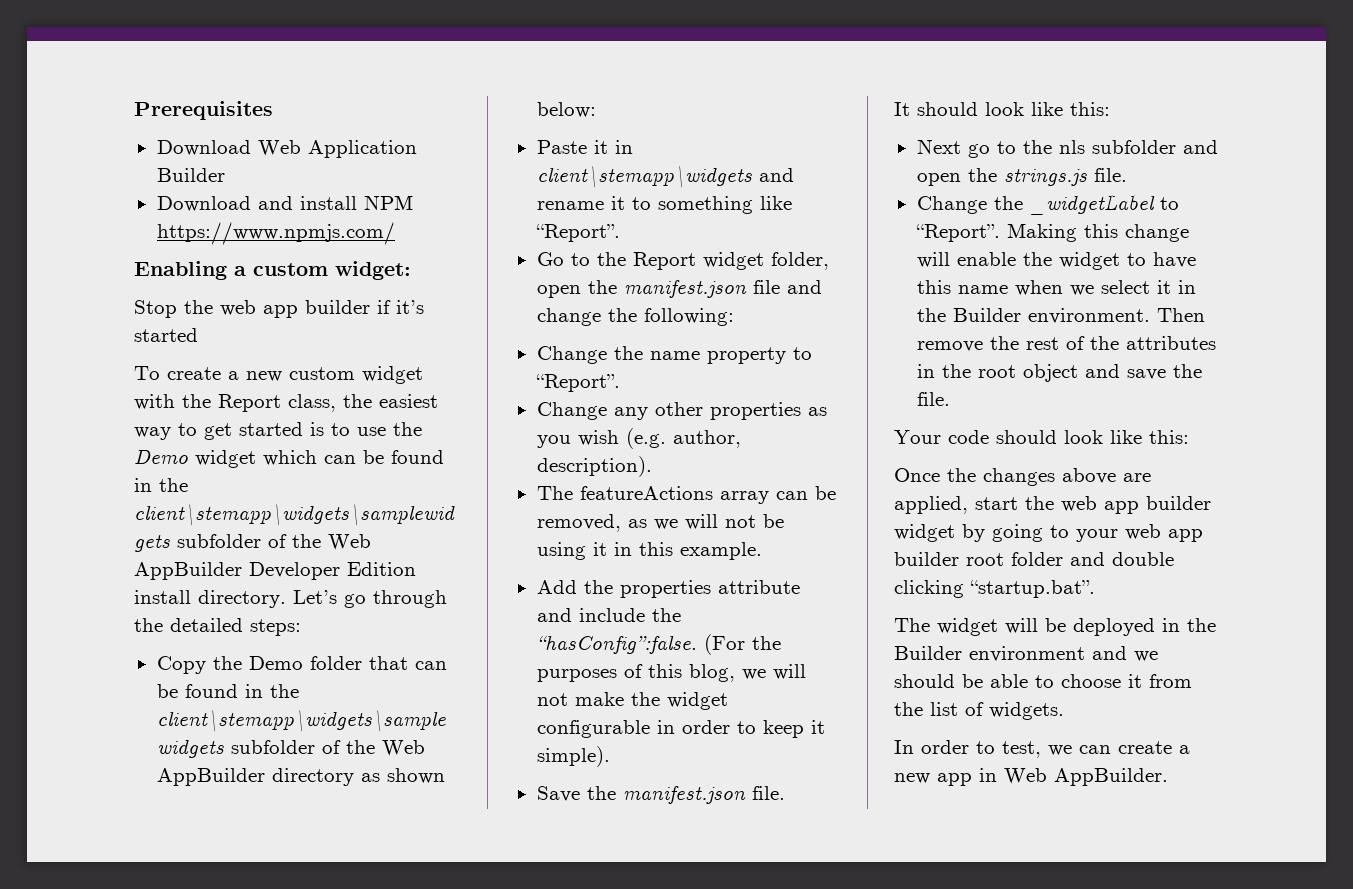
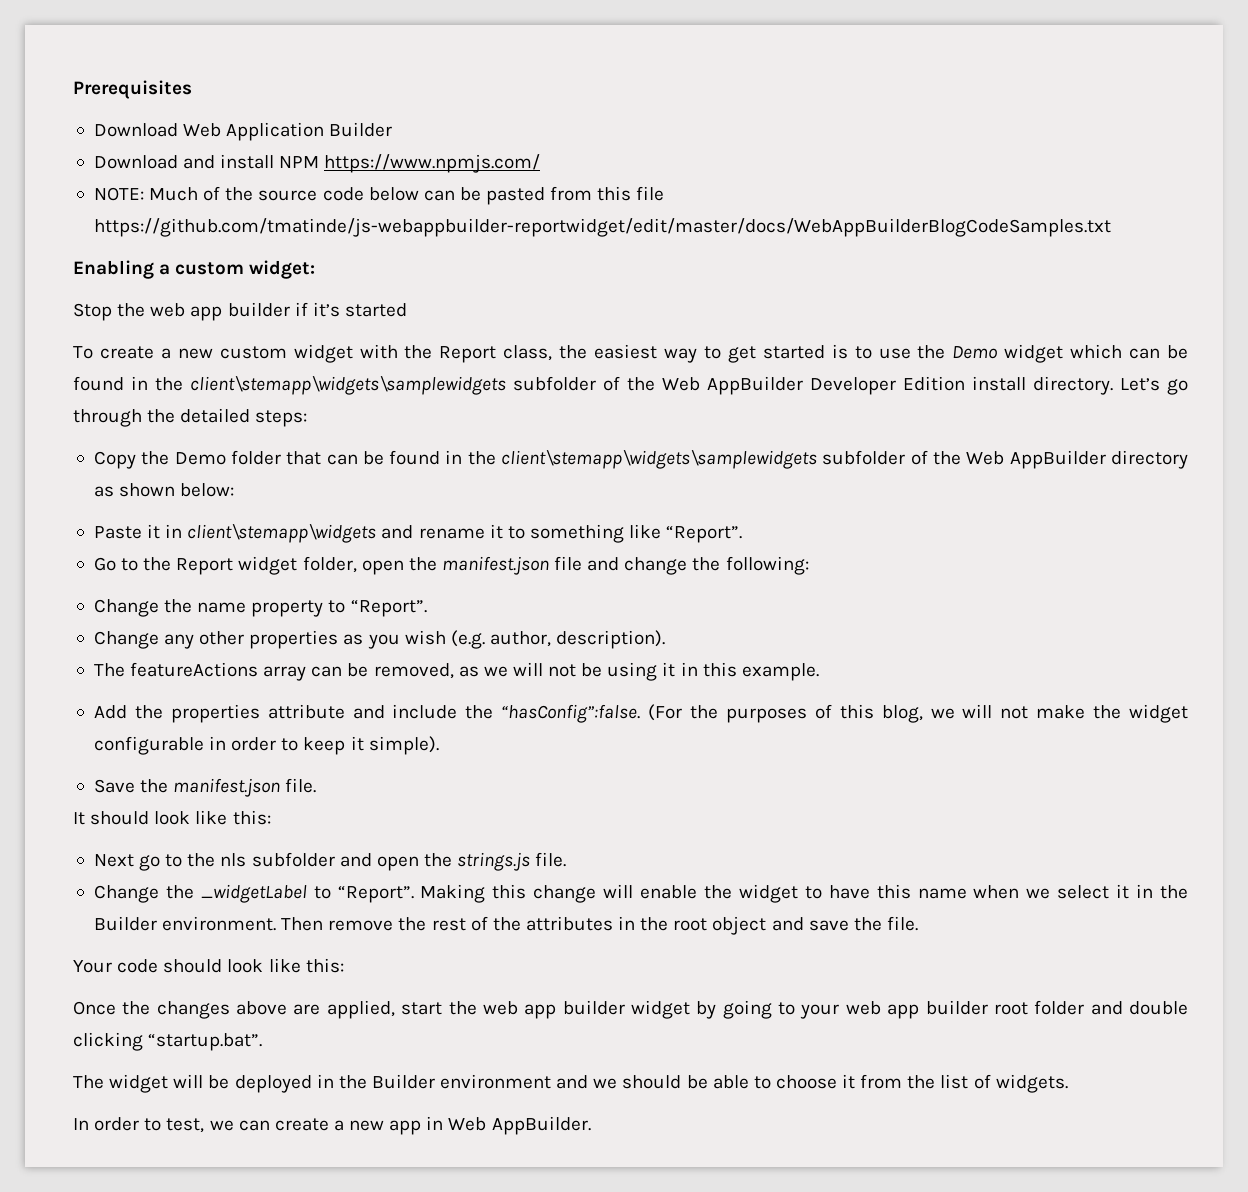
+ NOTE: Much of the source code below can be pasted from this file https://github.com/tmatinde/js-webappbuilder-reportwidget/edit/master/docs/WebAppBuilderBlogCodeSamples.txt

